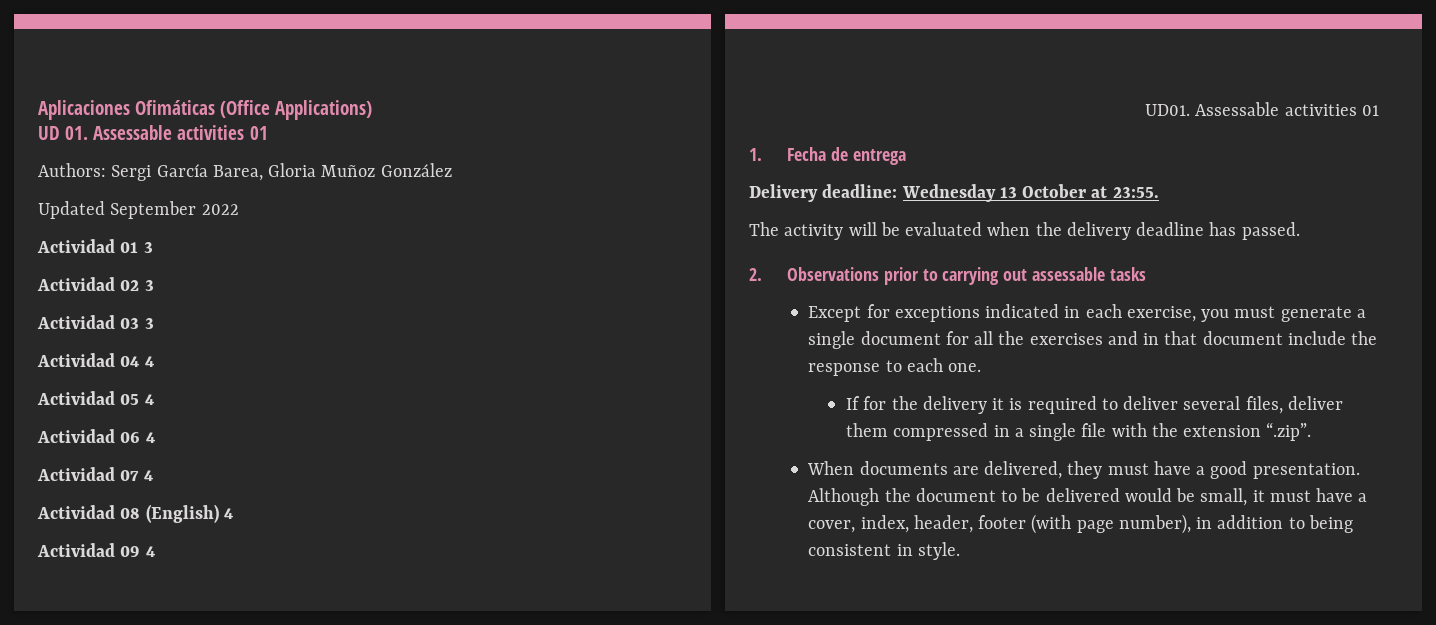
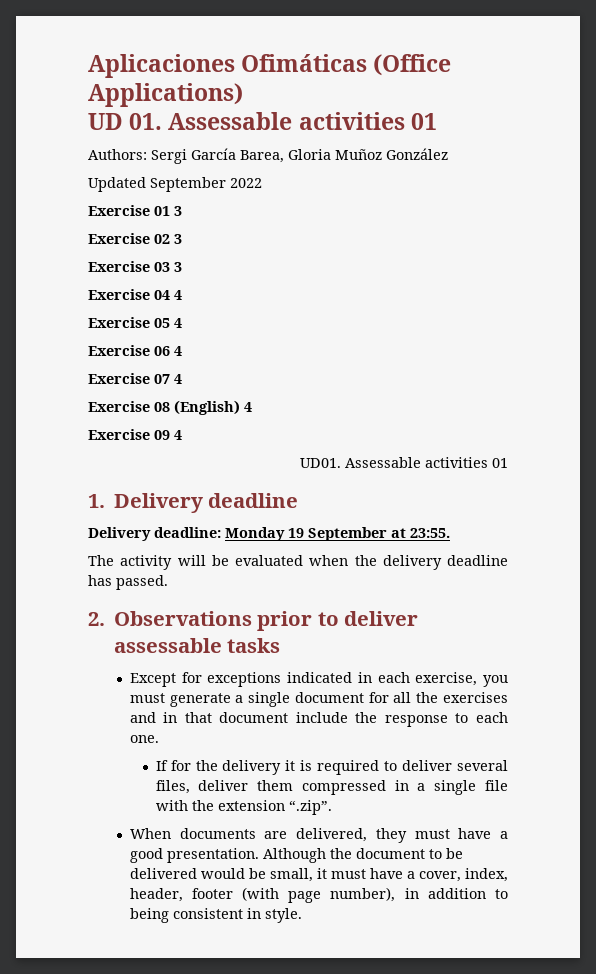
- Actividad 01 3
+ Exercise 01 3
- Actividad 02 3
+ Exercise 02 3
- Actividad 03 3
+ Exercise 03 3
- Actividad 04 4
+ Exercise 04 4
- Actividad 05 4
+ Exercise 05 4
- Actividad 06 4
+ Exercise 06 4
- Actividad 07 4
+ Exercise 07 4
- Actividad 08 (English) 4
+ Exercise 08 (English) 4
- Actividad 09 4
+ Exercise 09 4
- 1. Fecha de entrega
+ 1. Delivery deadline
- Delivery deadline: Wednesday 13 October at 23:55.
+ Delivery deadline: Monday 19 September at 23:55.
- 2. Observations prior to carrying out assessable tasks
+ 2. Observations prior to deliver assessable tasks

